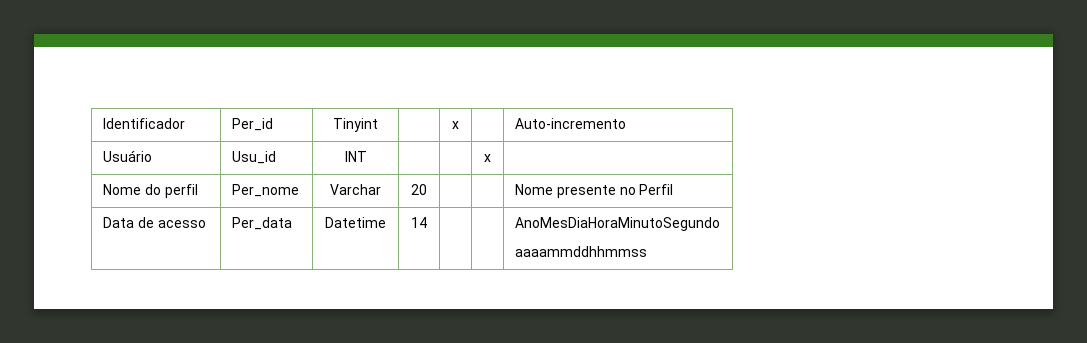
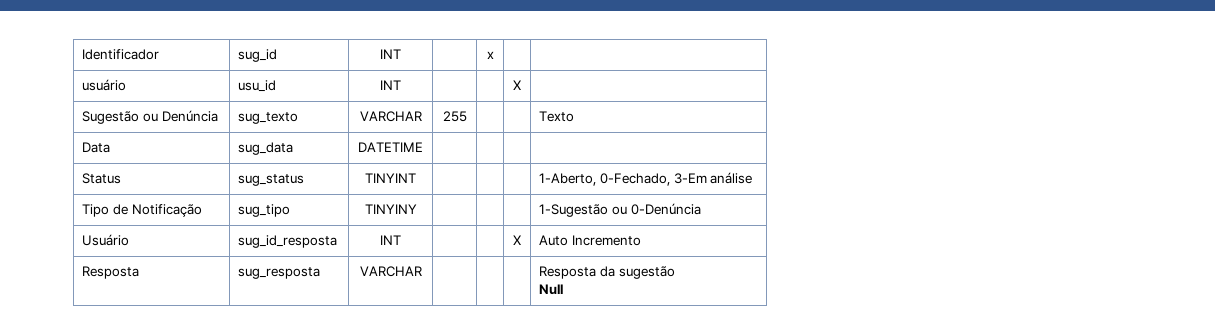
- Identificador | Per_id | Tinyint | | x | | Auto-incremento
- Usuário | Usu_id | INT | | | x |
- Nome do perfil | Per_nome | Varchar | 20 | | | Nome presente no Perfil
- Data de acesso | Per_data | Datetime | 14 | | | AnoMesDiaHoraMinutoSegundo
- aaaammddhhmmss
+ Identificador | sug_id | INT | | x | |
+ usuário | usu_id | INT | | | X |
+ Sugestão ou Denúncia | sug_texto | VARCHAR | 255 | | | Texto
+ Data | sug_data | DATETIME | | | |
+ Status | sug_status | TINYINT | | | | 1-Aberto, 0-Fechado, 3-Em análise
+ Tipo de Notificação | sug_tipo | TINYINY | | | | 1-Sugestão ou 0-Denúncia
+ Usuário | sug_id_resposta | INT | | | X | Auto Incremento
+ Resposta | sug_resposta | VARCHAR | | | | Resposta da sugestão
+ Null

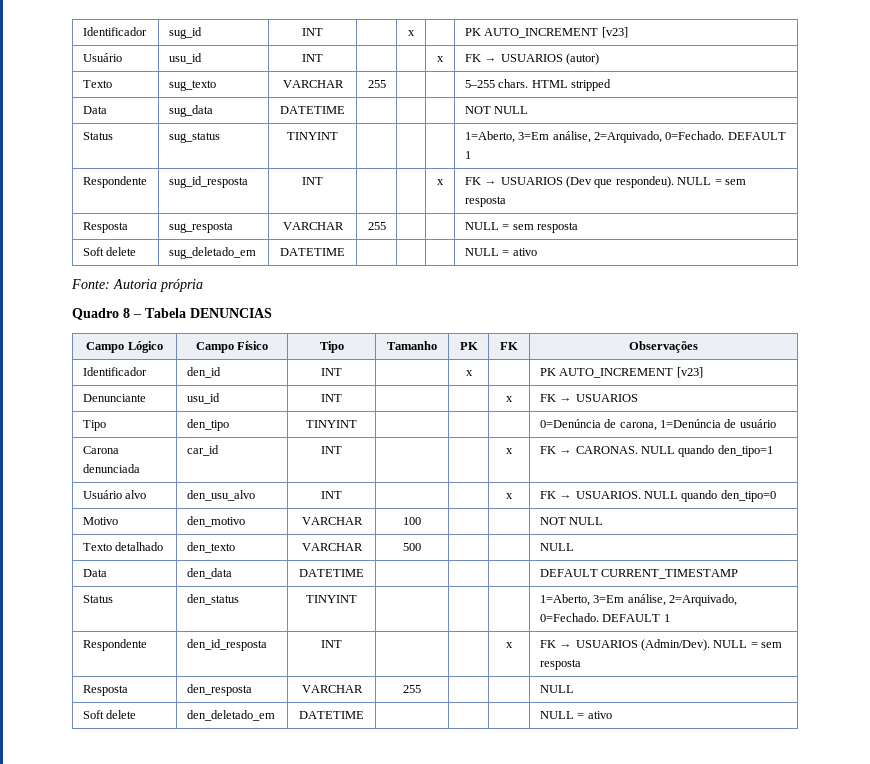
- Identificador | sug_id | INT | | x | |
- usuário | usu_id | INT | | | X |
- Sugestão ou Denúncia | sug_texto | VARCHAR | 255 | | | Texto
+ Identificador | sug_id | INT | | x | | PK AUTO_INCREMENT [v23]
+ Usuário | usu_id | INT | | | x | FK → USUARIOS (autor)
+ Texto | sug_texto | VARCHAR | 255 | | | 5–255 chars. HTML stripped
- Data | sug_data | DATETIME | | | |
+ Data | sug_data | DATETIME | | | | NOT NULL
- Status | sug_status | TINYINT | | | | 1-Aberto, 0-Fechado, 3-Em análise
- Tipo de Notificação | sug_tipo | TINYINY | | | | 1-Sugestão ou 0-Denúncia
- Usuário | sug_id_resposta | INT | | | X | Auto Incremento
- Resposta | sug_resposta | VARCHAR | | | | Resposta da sugestão
- Null
+ Status | sug_status | TINYINT | | | | 1=Aberto, 3=Em análise, 2=Arquivado, 0=Fechado. DEFAULT 1
+ Respondente | sug_id_resposta | INT | | | x | FK → USUARIOS (Dev que respondeu). NULL = sem resposta
+ Resposta | sug_resposta | VARCHAR | 255 | | | NULL = sem resposta
+ Soft delete | sug_deletado_em | DATETIME | | | | NULL = ativo
+ Fonte: Autoria própria
+ Quadro 8 – Tabela DENUNCIAS
+ Campo Lógico | Campo Físico | Tipo | Tamanho | PK | FK | Observações
+ Identificador | den_id | INT | | x | | PK AUTO_INCREMENT [v23]
+ Denunciante | usu_id | INT | | | x | FK → USUARIOS
+ Tipo | den_tipo | TINYINT | | | | 0=Denúncia de carona, 1=Denúncia de usuário
+ Carona denunciada | car_id | INT | | | x | FK → CARONAS. NULL quando den_tipo=1
+ Usuário alvo | den_usu_alvo | INT | | | x | FK → USUARIOS. NULL quando den_tipo=0
+ Motivo | den_motivo | VARCHAR | 100 | | | NOT NULL
+ Texto detalhado | den_texto | VARCHAR | 500 | | | NULL
+ Data | den_data | DATETIME | | | | DEFAULT CURRENT_TIMESTAMP
+ Status | den_status | TINYINT | | | | 1=Aberto, 3=Em análise, 2=Arquivado, 0=Fechado. DEFAULT 1
+ Respondente | den_id_resposta | INT | | | x | FK → USUARIOS (Admin/Dev). NULL = sem resposta
+ Resposta | den_resposta | VARCHAR | 255 | | | NULL
+ Soft delete | den_deletado_em | DATETIME | | | | NULL = ativo

